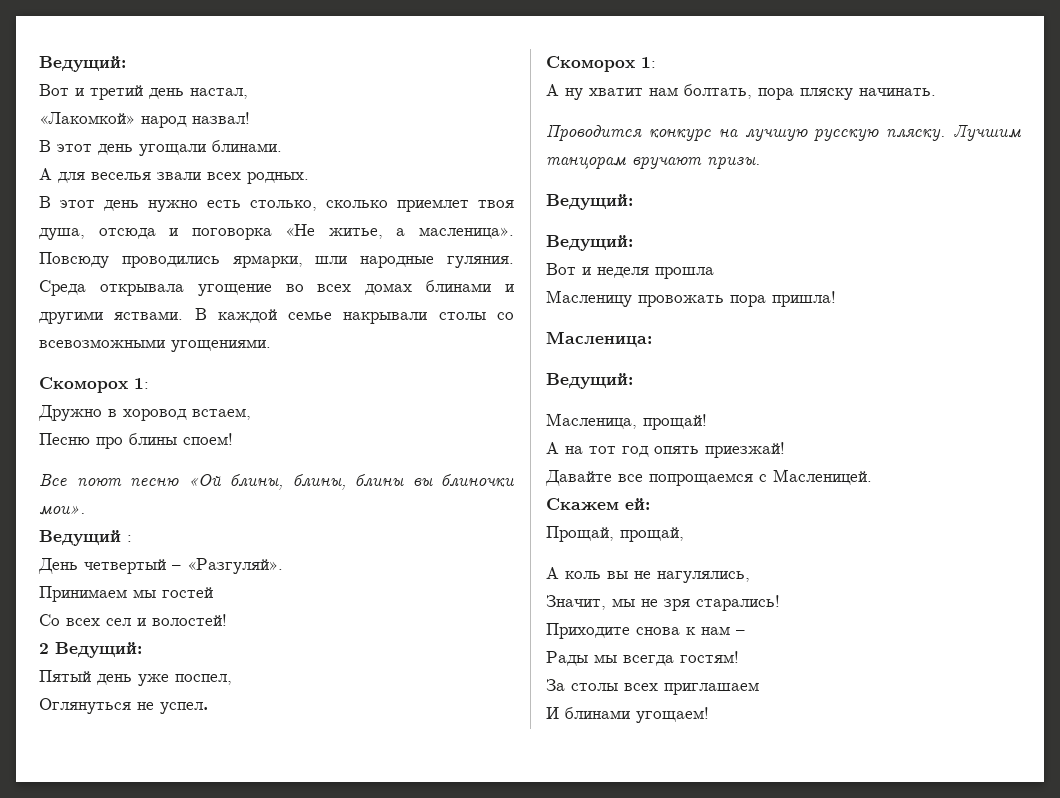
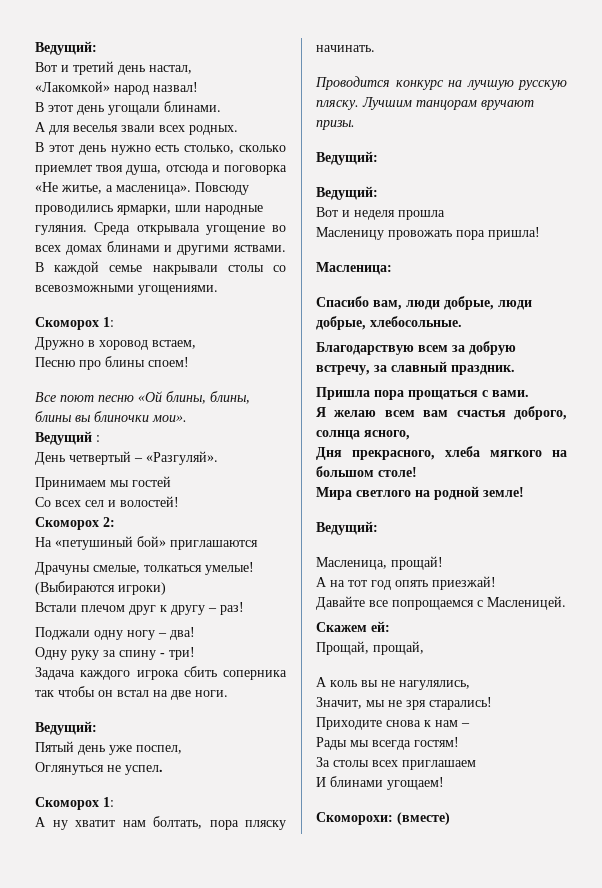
- 2 Ведущий:
+ Скоморох 2:
+ На «петушиный бой» приглашаются
+ Драчуны смелые, толкаться умелые! (Выбираются игроки)
+ Встали плечом друг к другу – раз!
+ Поджали одну ногу – два!
+ Одну руку за спину - три!
+ Задача каждого игрока сбить соперника так чтобы он встал на две ноги.
+ Ведущий:
+ Спасибо вам, люди добрые, люди добрые, хлебосольные.
+ Благодарствую всем за добрую встречу, за славный праздник.
+ Пришла пора прощаться с вами.
+ Я желаю всем вам счастья доброго, солнца ясного,
+ Дня прекрасного, хлеба мягкого на большом столе!
+ Мира светлого на родной земле!
+ Скоморохи: (вместе)

